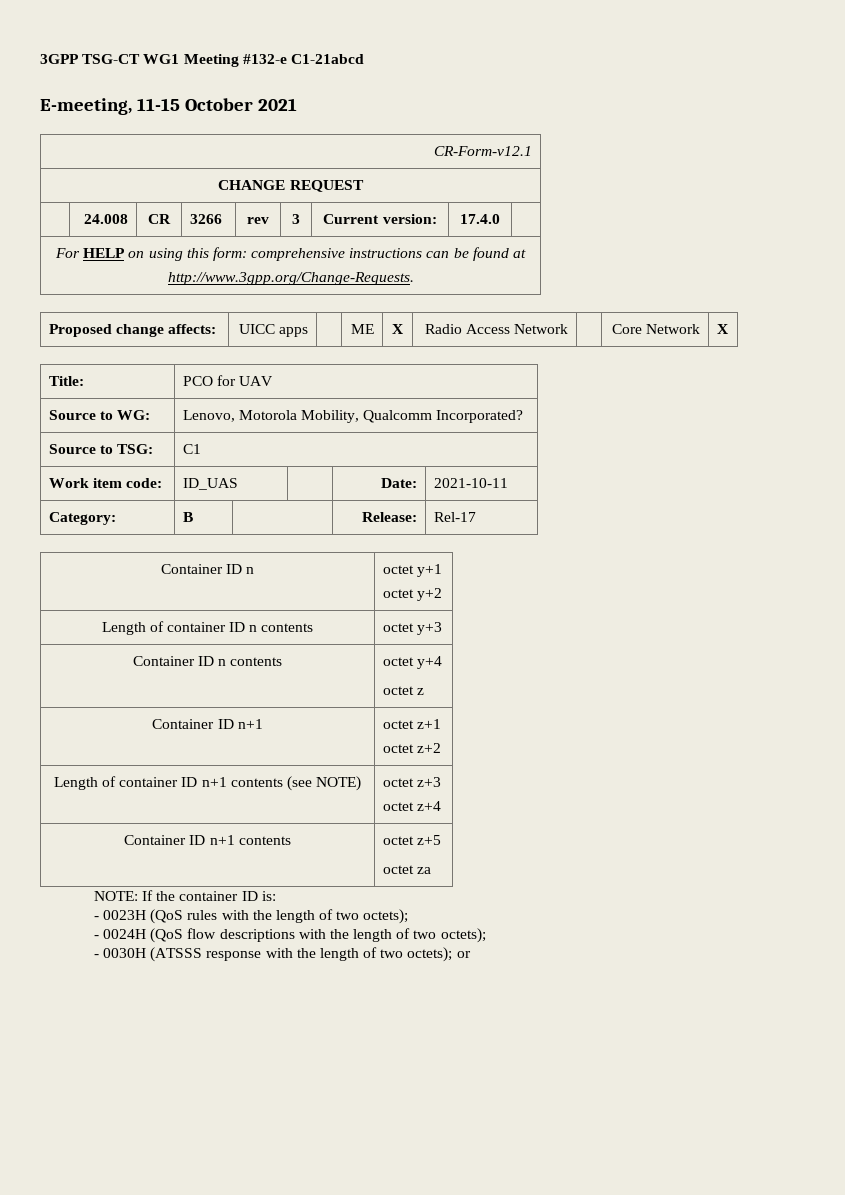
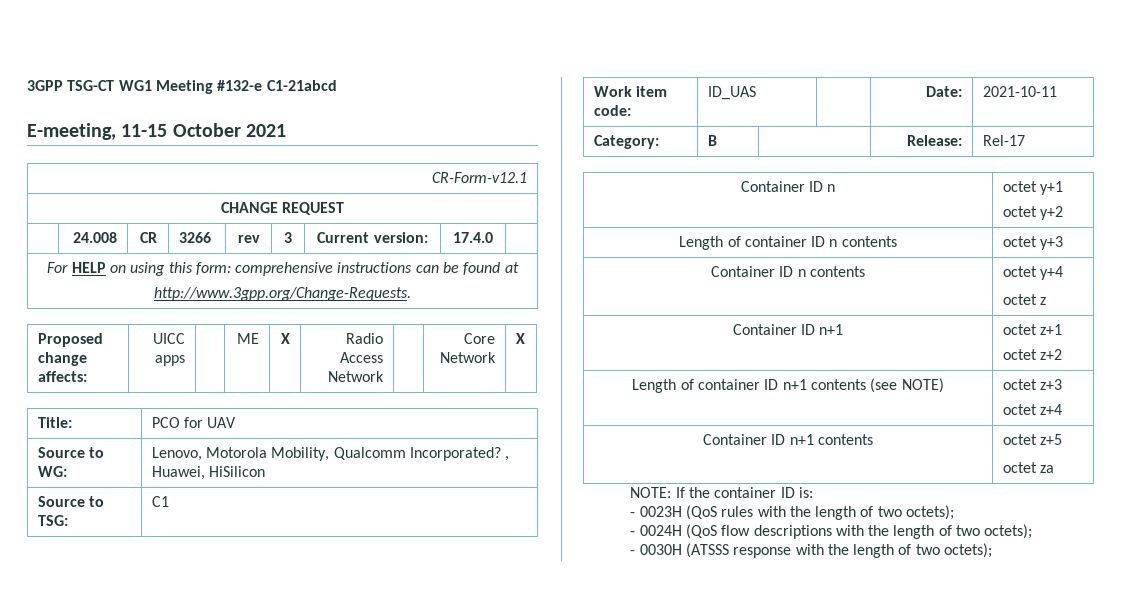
- Source to WG: | Lenovo, Motorola Mobility, Qualcomm Incorporated?
+ Source to WG: | Lenovo, Motorola Mobility, Qualcomm Incorporated? , Huawei, HiSilicon
- - 0030H (ATSSS response with the length of two octets); or
+ - 0030H (ATSSS response with the length of two octets);

